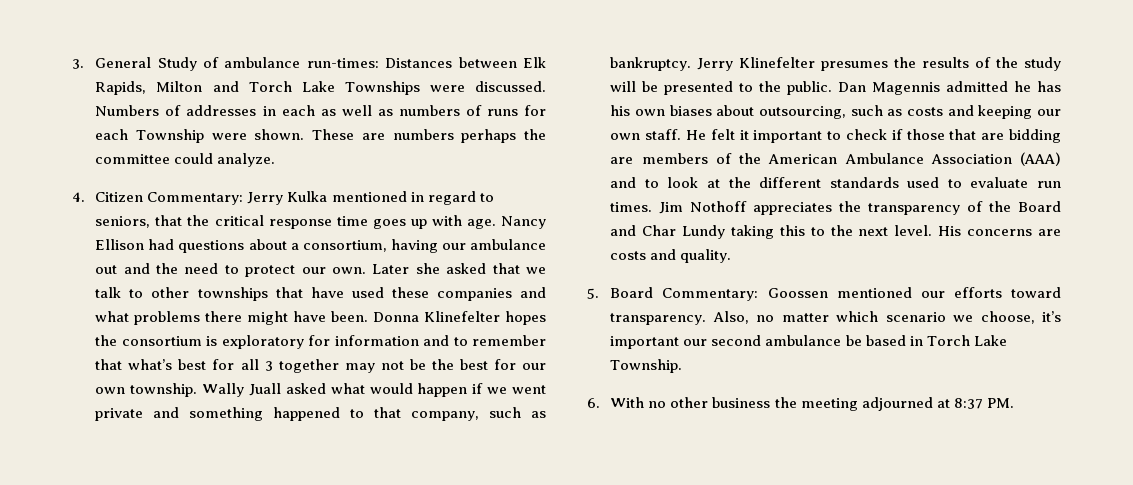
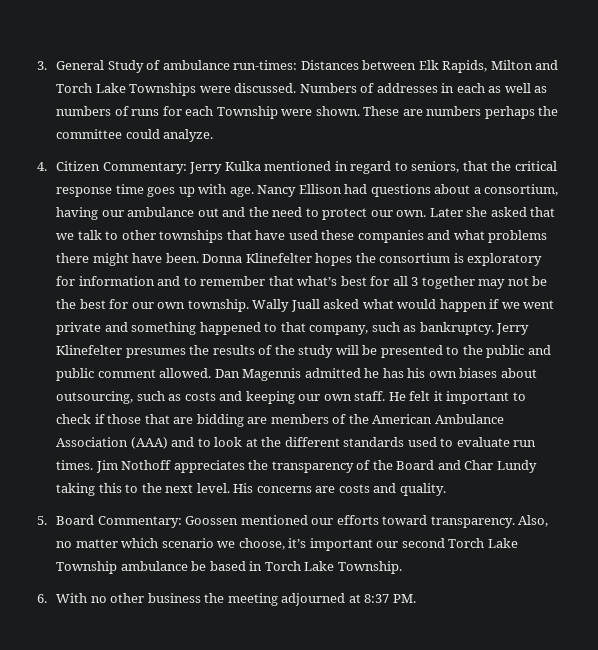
- Jerry Klinefelter presumes the results of the study will be presented to the public.
+ Jerry Klinefelter presumes the results of the study will be presented to the public and public comment allowed.
- Also, no matter which scenario we choose, it’s important our second ambulance be based in Torch Lake Township.
+ Also, no matter which scenario we choose, it’s important our second Torch Lake Township ambulance be based in Torch Lake Township.

